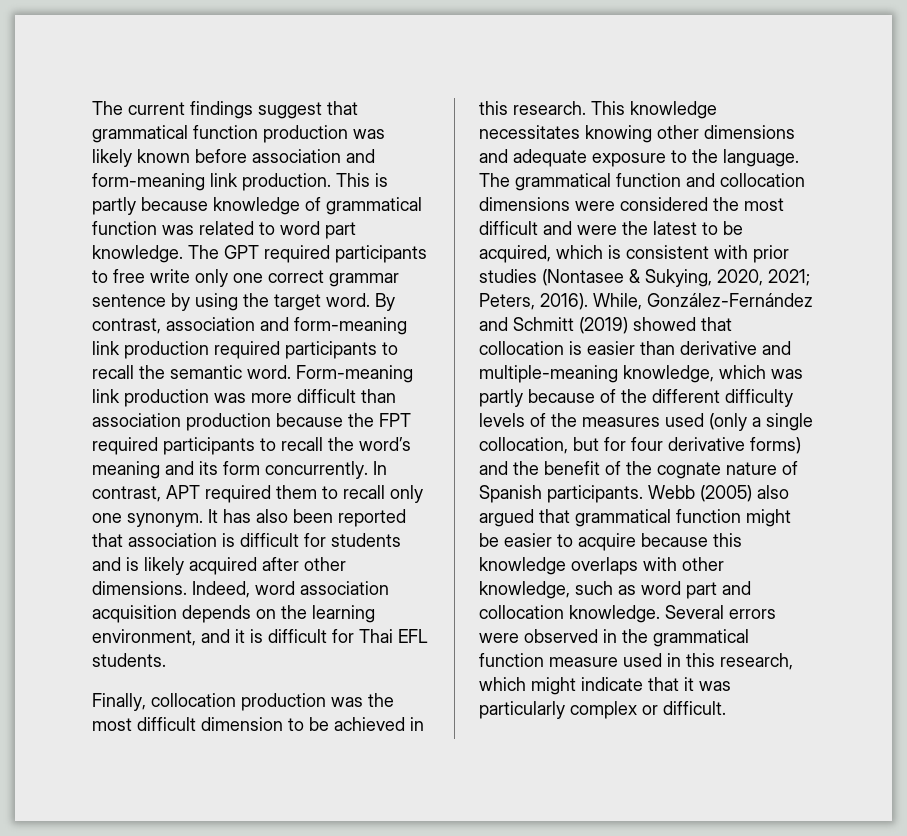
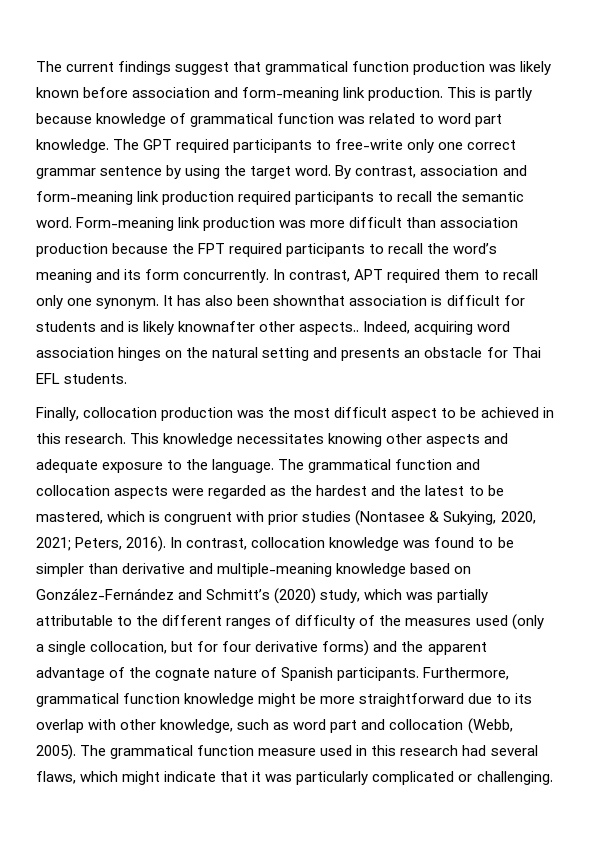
- The GPT required participants to free write only one correct grammar sentence by using the target word.
+ The GPT required participants to free-write only one correct grammar sentence by using the target word.
- It has also been reported that association is difficult for students and is likely acquired after other dimensions. Indeed, word association acquisition depends on the learning environment, and it is difficult for Thai EFL students.
+ It has also been shownthat association is difficult for students and is likely knownafter other aspects.. Indeed, acquiring word association hinges on the natural setting and presents an obstacle for Thai EFL students.
- Finally, collocation production was the most difficult dimension to be achieved in this research.
+ Finally, collocation production was the most difficult aspect to be achieved in this research.
- This knowledge necessitates knowing other dimensions and adequate exposure to the language.
+ This knowledge necessitates knowing other aspects and adequate exposure to the language.
- The grammatical function and collocation dimensions were considered the most difficult and were the latest to be acquired, which is consistent with prior studies (Nontasee & Sukying, 2020, 2021; Peters, 2016).
+ The grammatical function and collocation aspects were regarded as the hardest and the latest to be mastered, which is congruent with prior studies (Nontasee & Sukying, 2020, 2021; Peters, 2016).
- While, González-Fernández and Schmitt (2019) showed that collocation is easier than derivative and multiple-meaning knowledge, which was partly because of the different difficulty levels of the measures used (only a single collocation, but for four derivative forms) and the benefit of the cognate nature of Spanish participants.
+ In contrast, collocation knowledge was found to be simpler than derivative and multiple-meaning knowledge based on González-Fernández and Schmitt’s (2020) study, which was partially attributable to the different ranges of difficulty of the measures used (only a single collocation, but for four derivative forms) and the apparent advantage of the cognate nature of Spanish participants.
- Webb (2005) also argued that grammatical function might be easier to acquire because this knowledge overlaps with other knowledge, such as word part and collocation knowledge. Several errors were observed in the grammatical function measure used in this research, which might indicate that it was particularly complex or difficult.
+ Furthermore, grammatical function knowledge might be more straightforward due to its overlap with other knowledge, such as word part and collocation (Webb, 2005). The grammatical function measure used in this research had several flaws, which might indicate that it was particularly complicated or challenging.

